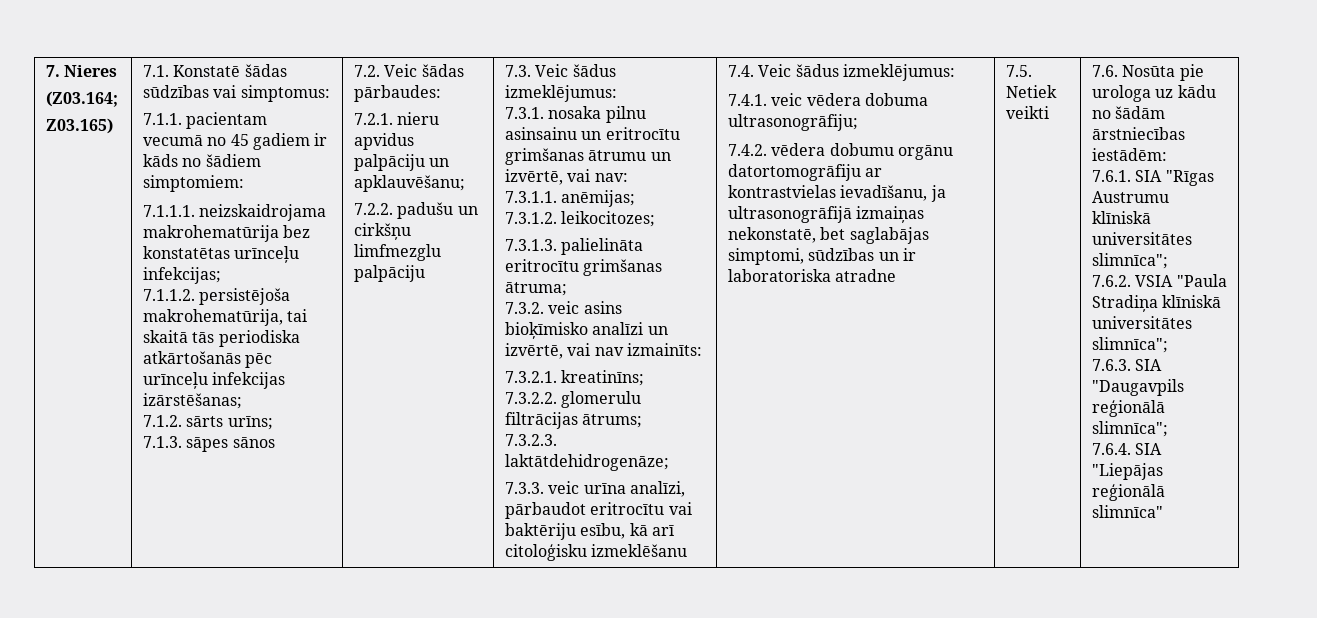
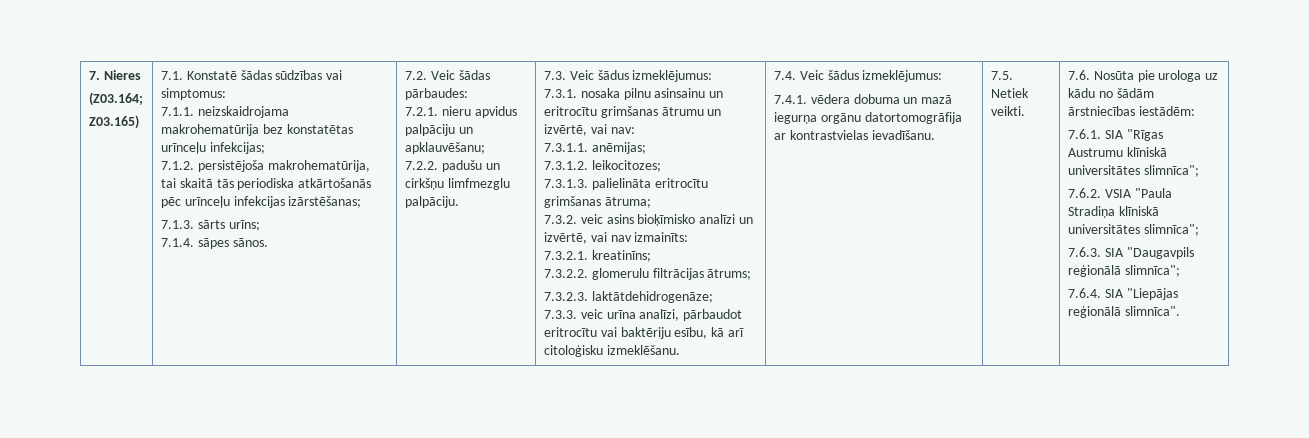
- 7.1.1. pacientam vecumā no 45 gadiem ir kāds no šādiem simptomiem:
- 7.1.1.1. neizskaidrojama makrohematūrija bez konstatētas urīnceļu infekcijas;
+ 7.1.1. neizskaidrojama makrohematūrija bez konstatētas urīnceļu infekcijas;
- 7.1.1.2. persistējoša makrohematūrija, tai skaitā tās periodiska atkārtošanās pēc urīnceļu infekcijas izārstēšanas;
+ 7.1.2. persistējoša makrohematūrija, tai skaitā tās periodiska atkārtošanās pēc urīnceļu infekcijas izārstēšanas;
- 7.1.2. sārts urīns;
+ 7.1.3. sārts urīns;
- 7.1.3. sāpes sānos
+ 7.1.4. sāpes sānos.
- 7.2.2. padušu un cirkšņu limfmezglu palpāciju
+ 7.2.2. padušu un cirkšņu limfmezglu palpāciju.
- 7.3.3. veic urīna analīzi, pārbaudot eritrocītu vai baktēriju esību, kā arī citoloģisku izmeklēšanu
+ 7.3.3. veic urīna analīzi, pārbaudot eritrocītu vai baktēriju esību, kā arī citoloģisku izmeklēšanu.
- 7.4.1. veic vēdera dobuma ultrasonogrāfiju;
- 7.4.2. vēdera dobumu orgānu datortomogrāfiju ar kontrastvielas ievadīšanu, ja ultrasonogrāfijā izmaiņas nekonstatē, bet saglabājas simptomi, sūdzības un ir laboratoriska atradne
+ 7.4.1. vēdera dobuma un mazā iegurņa orgānu datortomogrāfija ar kontrastvielas ievadīšanu.
- 7.5. Netiek veikti
+ 7.5. Netiek veikti.
- 7.6.4. SIA "Liepājas reģionālā slimnīca"
+ 7.6.4. SIA "Liepājas reģionālā slimnīca".

